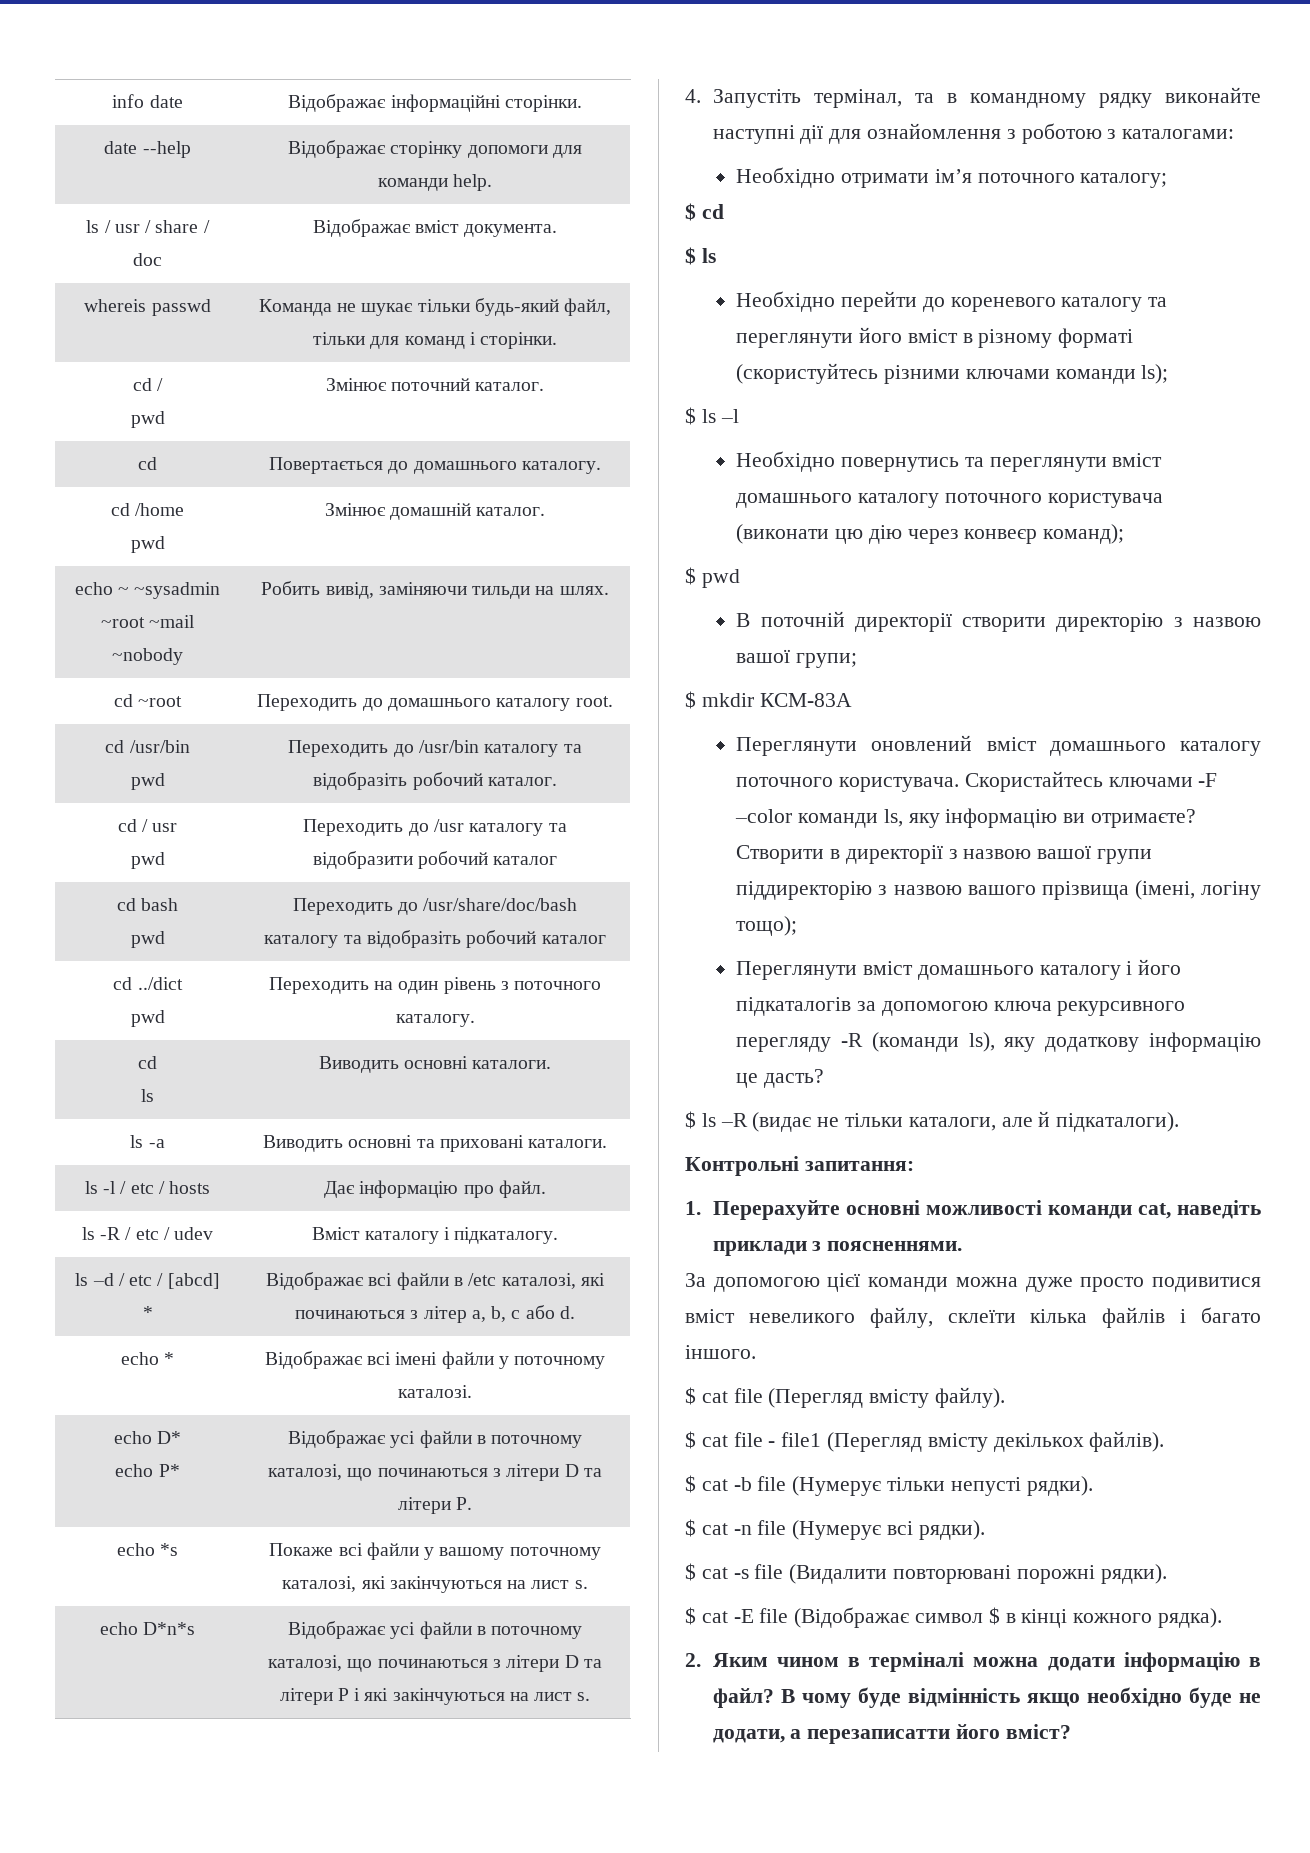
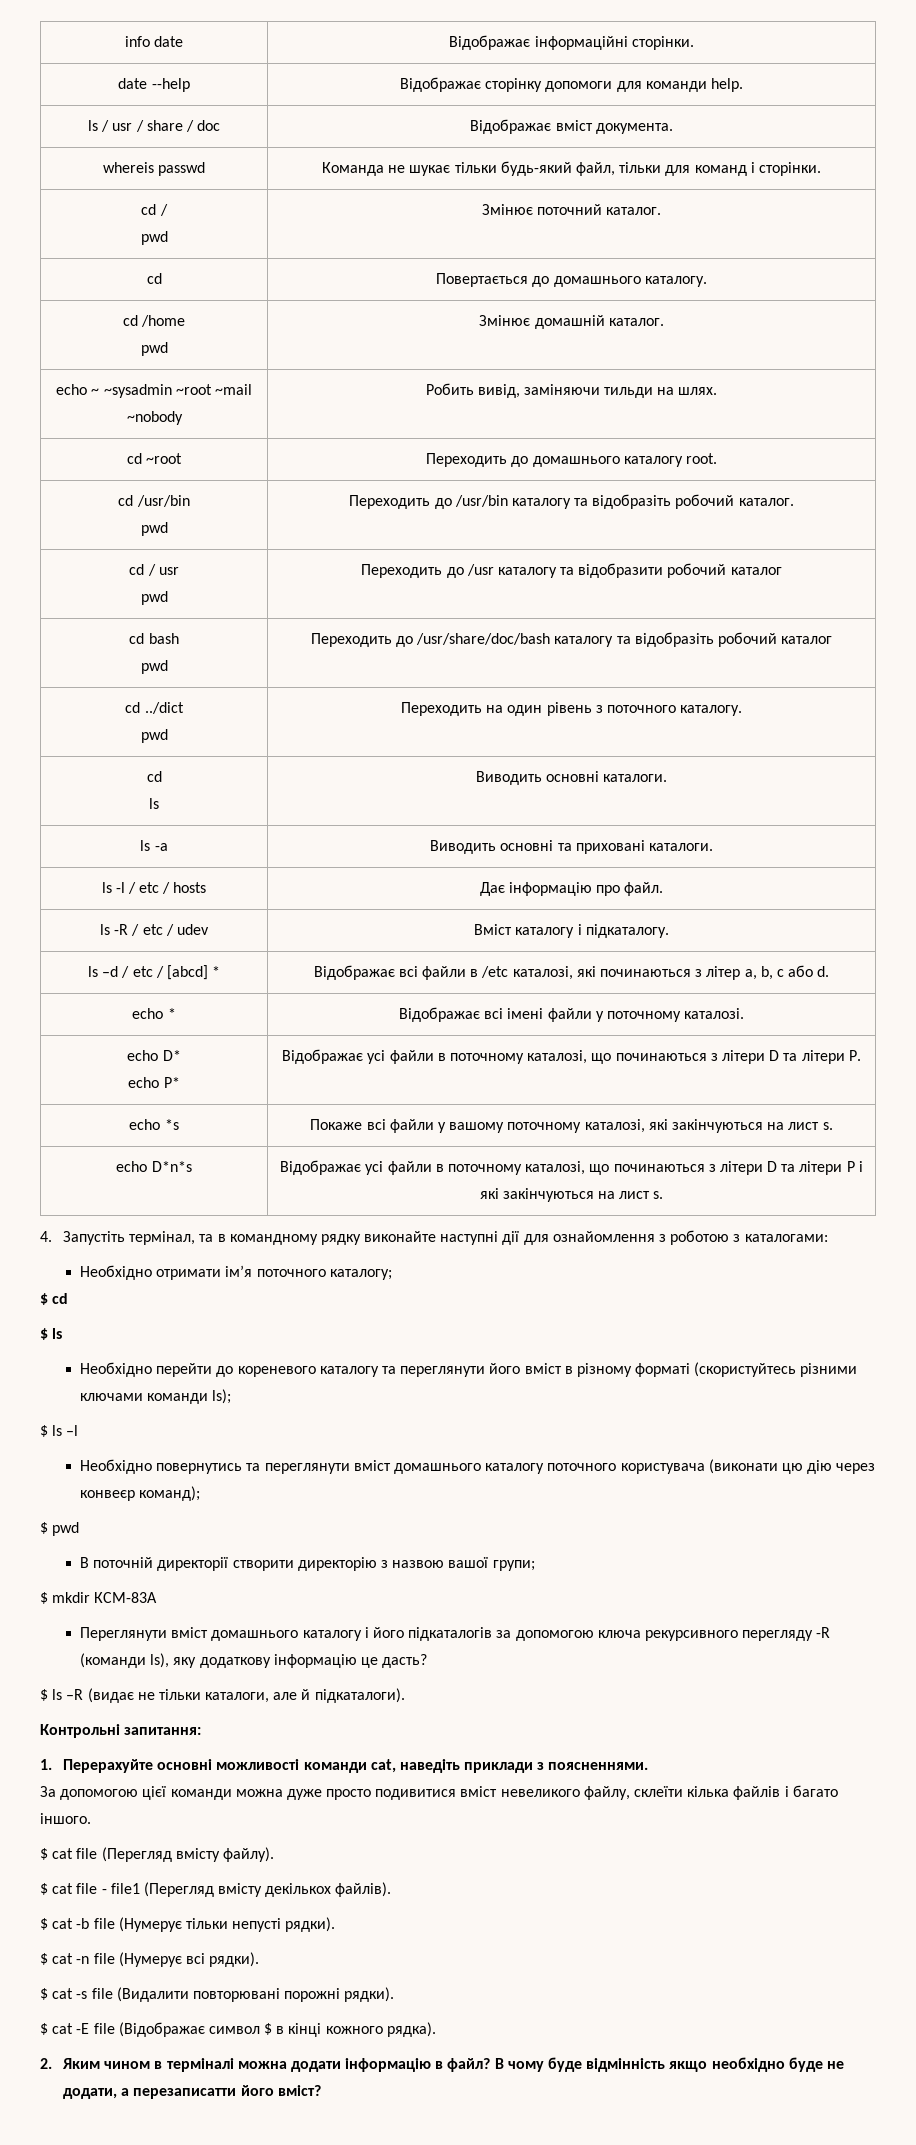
- Переглянути оновлений вміст домашнього каталогу поточного користувача. Скористайтесь ключами -F –color команди ls, яку інформацію ви отримаєте? Створити в директорії з назвою вашої групи піддиректорію з назвою вашого прізвища (імені, логіну тощо);

